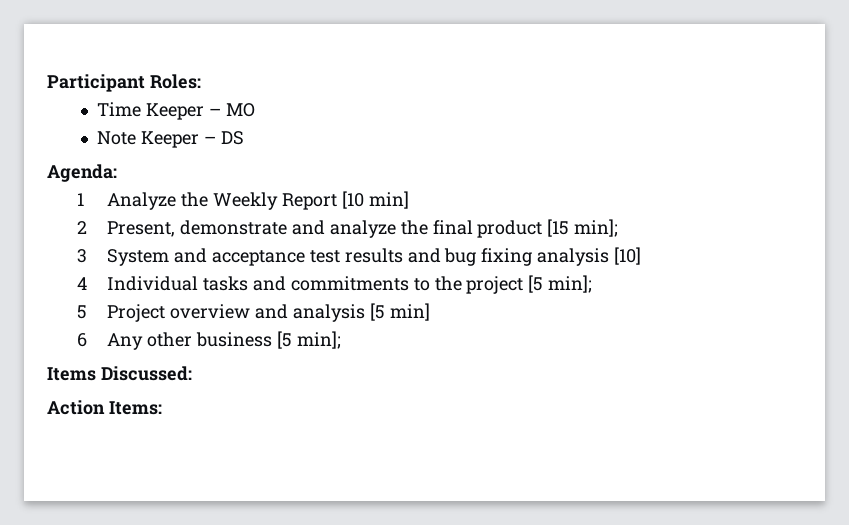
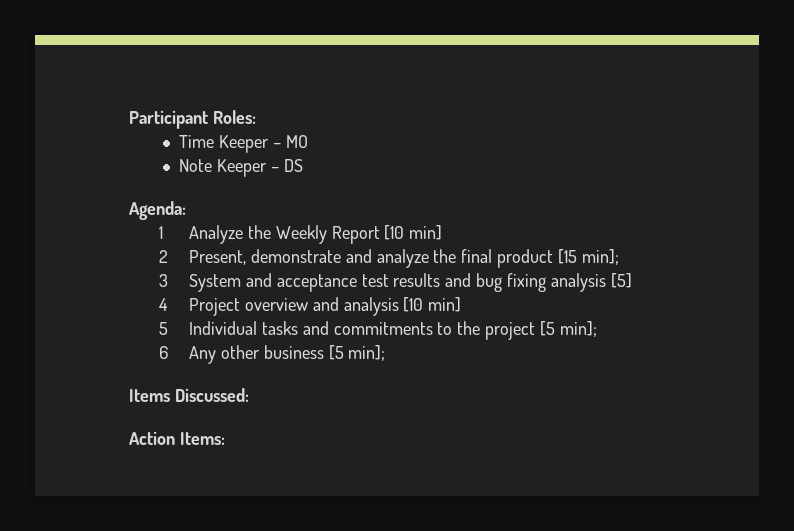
- 3 System and acceptance test results and bug fixing analysis [10]
- 4 Individual tasks and commitments to the project [5 min];
+ 3 System and acceptance test results and bug fixing analysis [5]
+ 4 Project overview and analysis [10 min]
+ 5 Individual tasks and commitments to the project [5 min];
- 5 Project overview and analysis [5 min]

